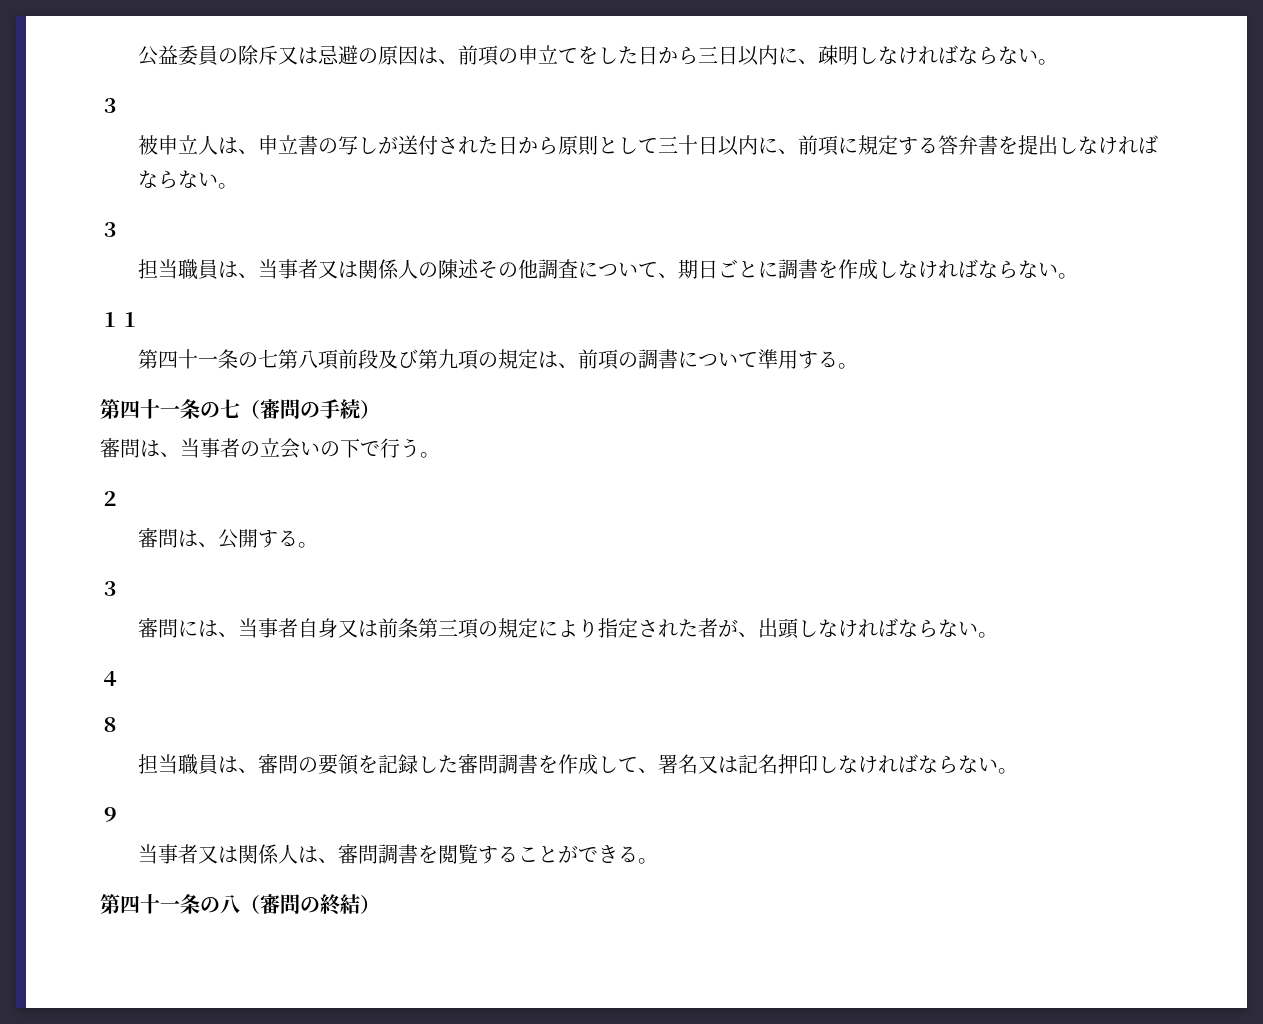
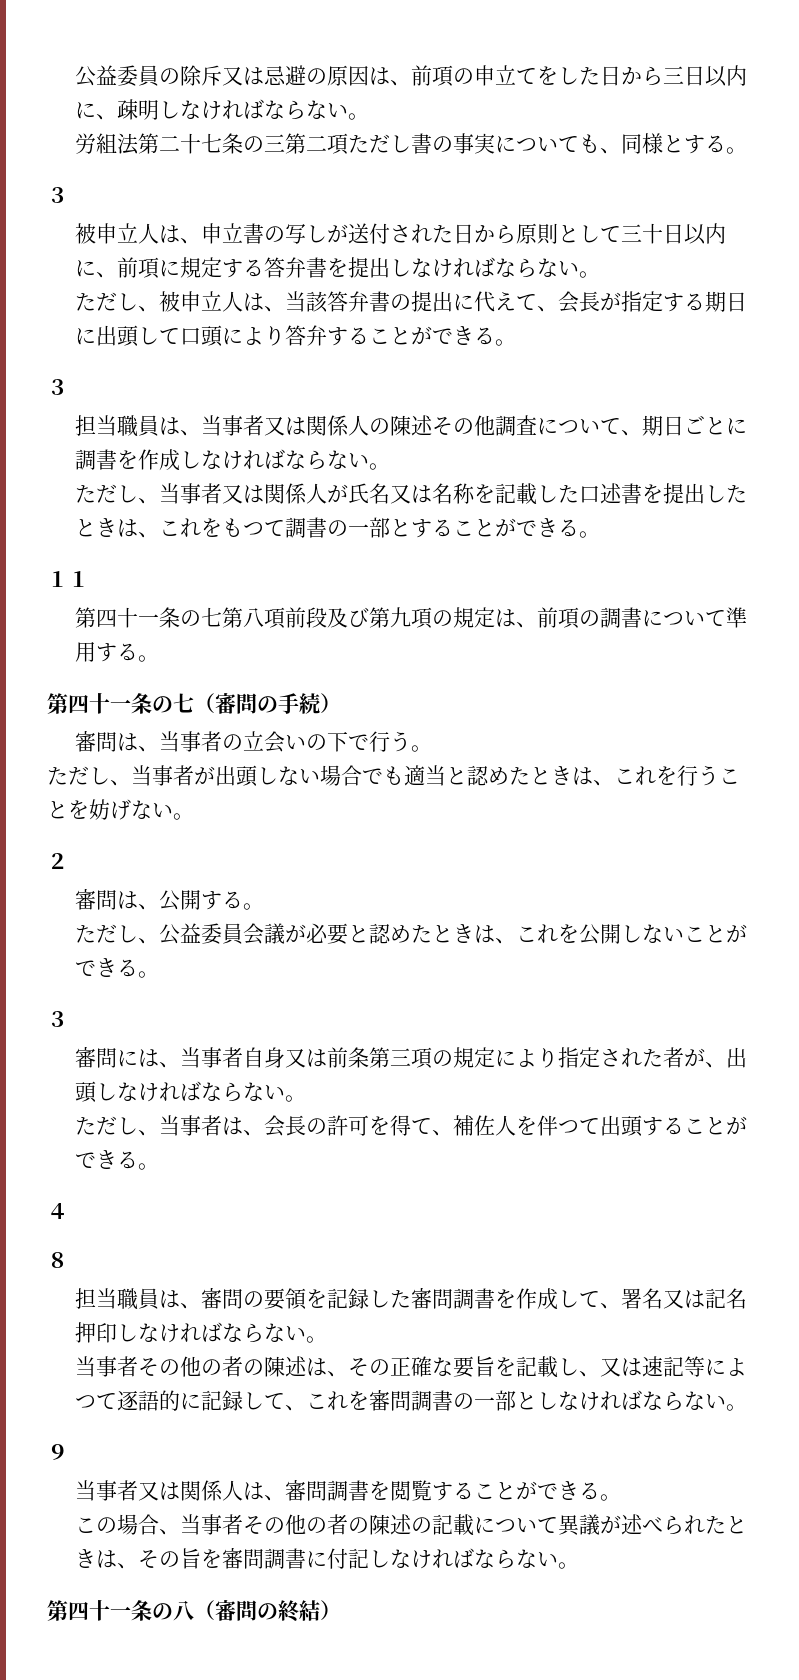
+ 労組法第二十七条の三第二項ただし書の事実についても、同様とする。
+ ただし、被申立人は、当該答弁書の提出に代えて、会長が指定する期日に出頭して口頭により答弁することができる。
+ ただし、当事者又は関係人が氏名又は名称を記載した口述書を提出したときは、これをもつて調書の一部とすることができる。
+ ただし、当事者が出頭しない場合でも適当と認めたときは、これを行うことを妨げない。
+ ただし、公益委員会議が必要と認めたときは、これを公開しないことができる。
+ ただし、当事者は、会長の許可を得て、補佐人を伴つて出頭することができる。
+ 当事者その他の者の陳述は、その正確な要旨を記載し、又は速記等によつて逐語的に記録して、これを審問調書の一部としなければならない。
+ この場合、当事者その他の者の陳述の記載について異議が述べられたときは、その旨を審問調書に付記しなければならない。

